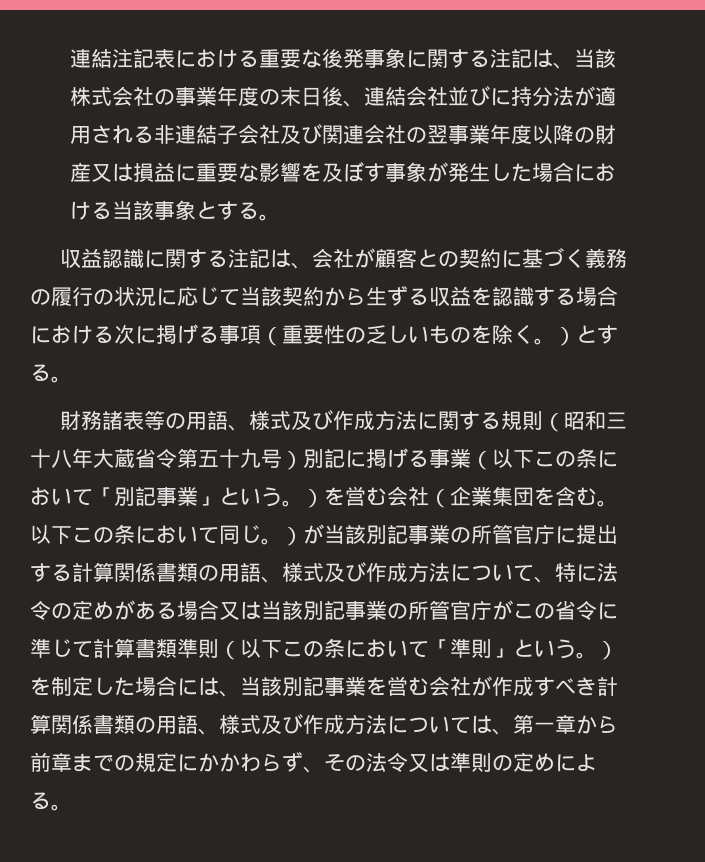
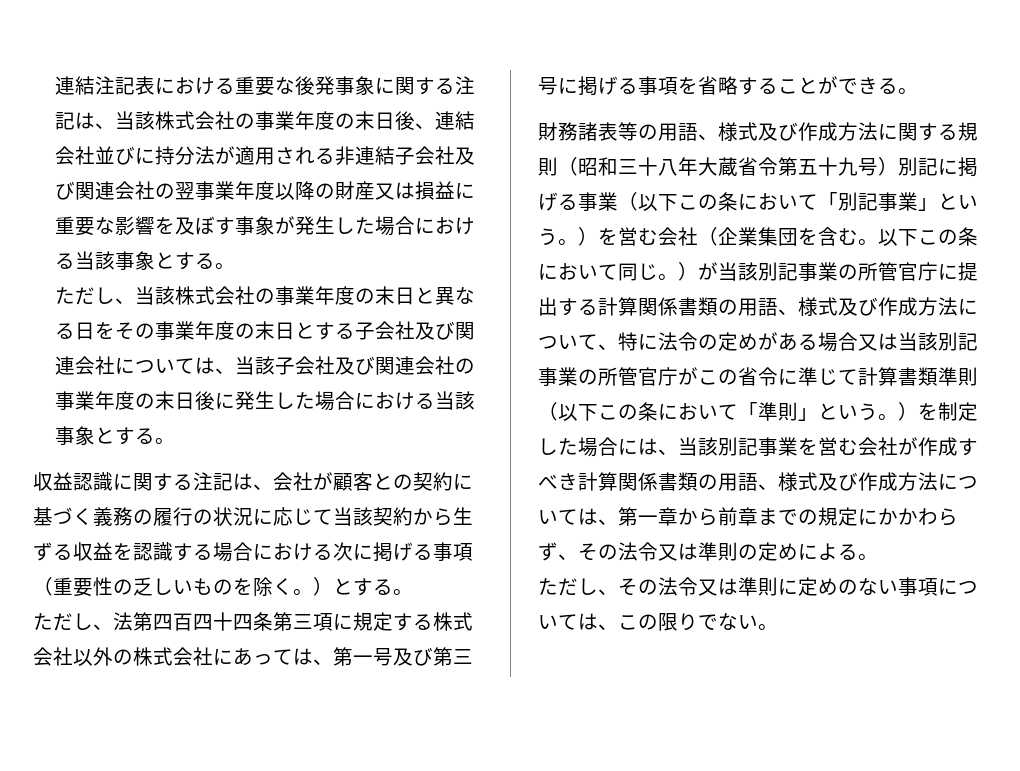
+ ただし、当該株式会社の事業年度の末日と異なる日をその事業年度の末日とする子会社及び関連会社については、当該子会社及び関連会社の事業年度の末日後に発生した場合における当該事象とする。
+ ただし、法第四百四十四条第三項に規定する株式会社以外の株式会社にあっては、第一号及び第三号に掲げる事項を省略することができる。
+ ただし、その法令又は準則に定めのない事項については、この限りでない。

